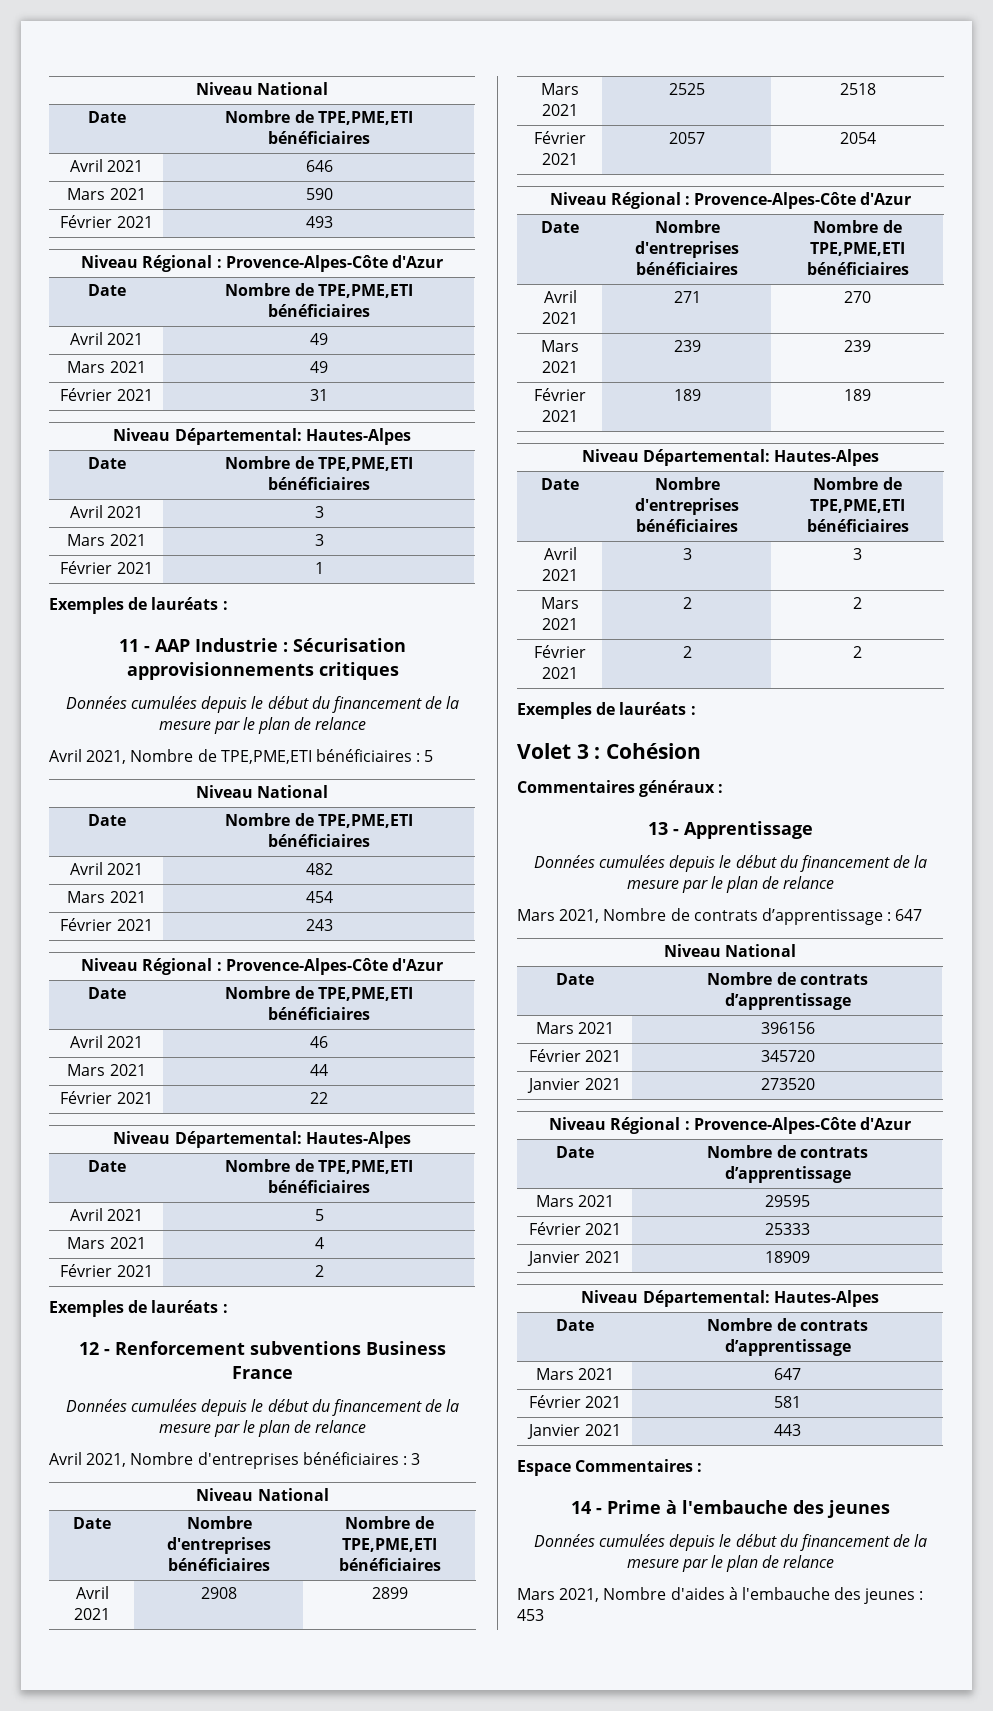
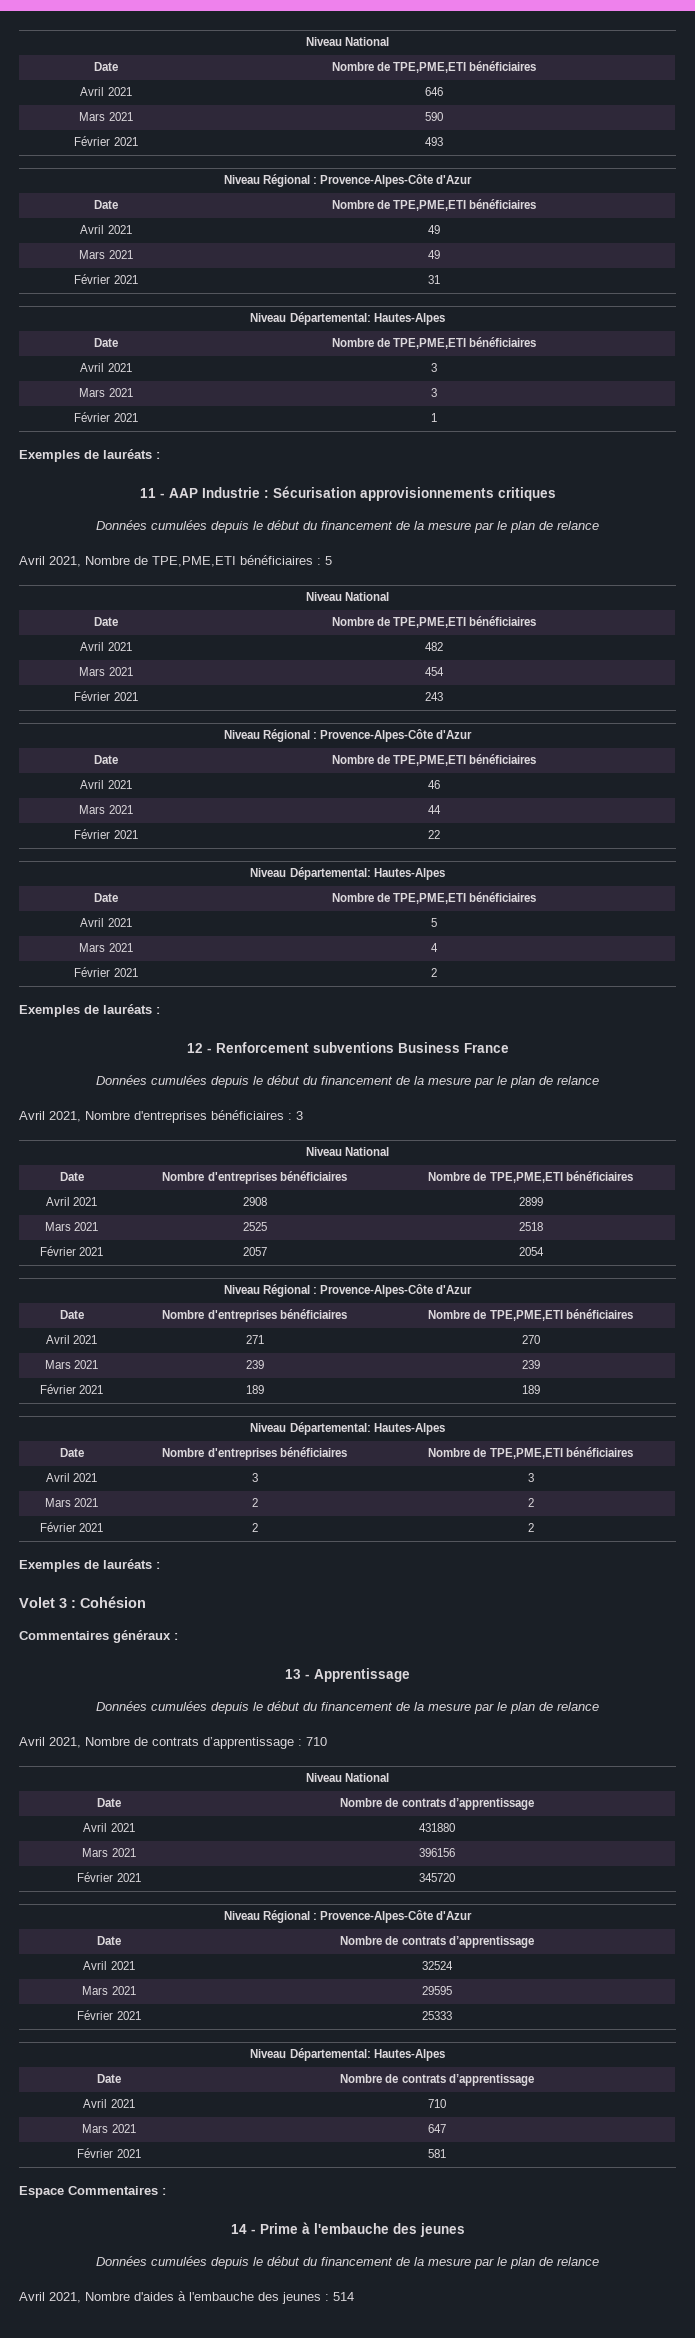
- Mars 2021, Nombre de contrats d’apprentissage : 647
+ Avril 2021, Nombre de contrats d’apprentissage : 710
+ Avril 2021 | 431880
- Janvier 2021 | 273520
+ Avril 2021 | 32524
- Janvier 2021 | 18909
+ Avril 2021 | 710
- Janvier 2021 | 443
- Mars 2021, Nombre d'aides à l'embauche des jeunes : 453
+ Avril 2021, Nombre d'aides à l'embauche des jeunes : 514

